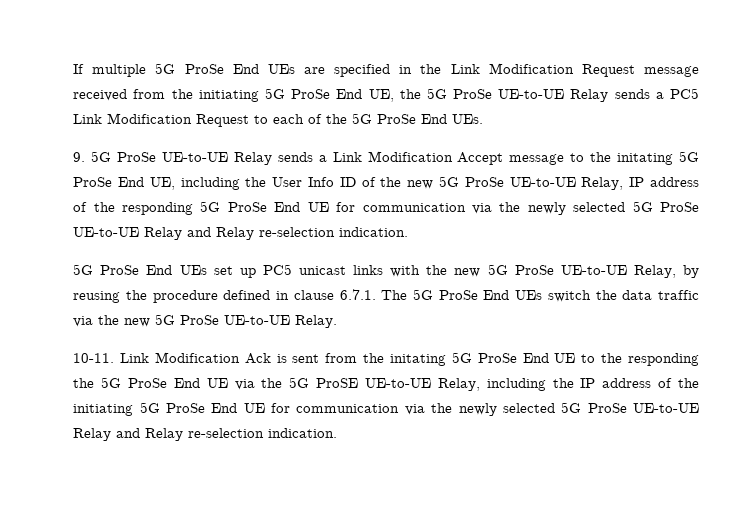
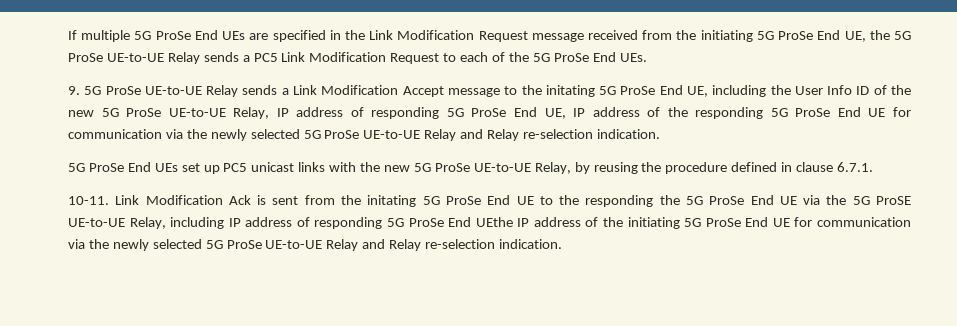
- 9. 5G ProSe UE-to-UE Relay sends a Link Modification Accept message to the initating 5G ProSe End UE, including the User Info ID of the new 5G ProSe UE-to-UE Relay, IP address of the responding 5G ProSe End UE for communication via the newly selected 5G ProSe UE-to-UE Relay and Relay re-selection indication.
+ 9. 5G ProSe UE-to-UE Relay sends a Link Modification Accept message to the initating 5G ProSe End UE, including the User Info ID of the new 5G ProSe UE-to-UE Relay, IP address of responding 5G ProSe End UE, IP address of the responding 5G ProSe End UE for communication via the newly selected 5G ProSe UE-to-UE Relay and Relay re-selection indication.
- 5G ProSe End UEs set up PC5 unicast links with the new 5G ProSe UE-to-UE Relay, by reusing the procedure defined in clause 6.7.1. The 5G ProSe End UEs switch the data traffic via the new 5G ProSe UE-to-UE Relay.
+ 5G ProSe End UEs set up PC5 unicast links with the new 5G ProSe UE-to-UE Relay, by reusing the procedure defined in clause 6.7.1.
- Link Modification Ack is sent from the initating 5G ProSe End UE to the responding the 5G ProSe End UE via the 5G ProSE UE-to-UE Relay, including the IP address of the initiating 5G ProSe End UE for communication via the newly selected 5G ProSe UE-to-UE Relay and Relay re-selection indication.
+ Link Modification Ack is sent from the initating 5G ProSe End UE to the responding the 5G ProSe End UE via the 5G ProSE UE-to-UE Relay, including IP address of responding 5G ProSe End UEthe IP address of the initiating 5G ProSe End UE for communication via the newly selected 5G ProSe UE-to-UE Relay and Relay re-selection indication.

